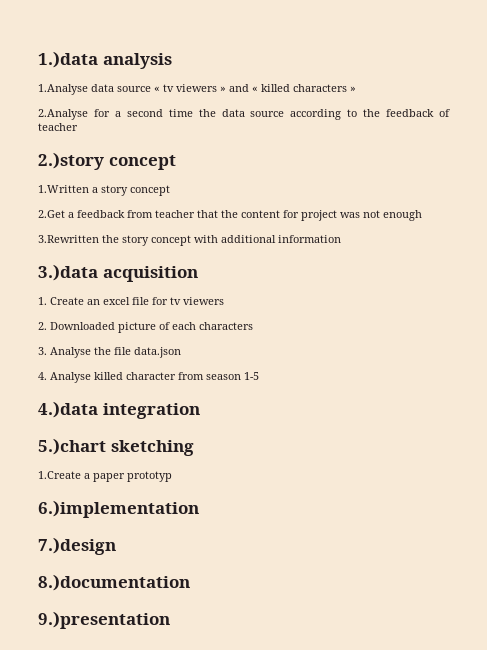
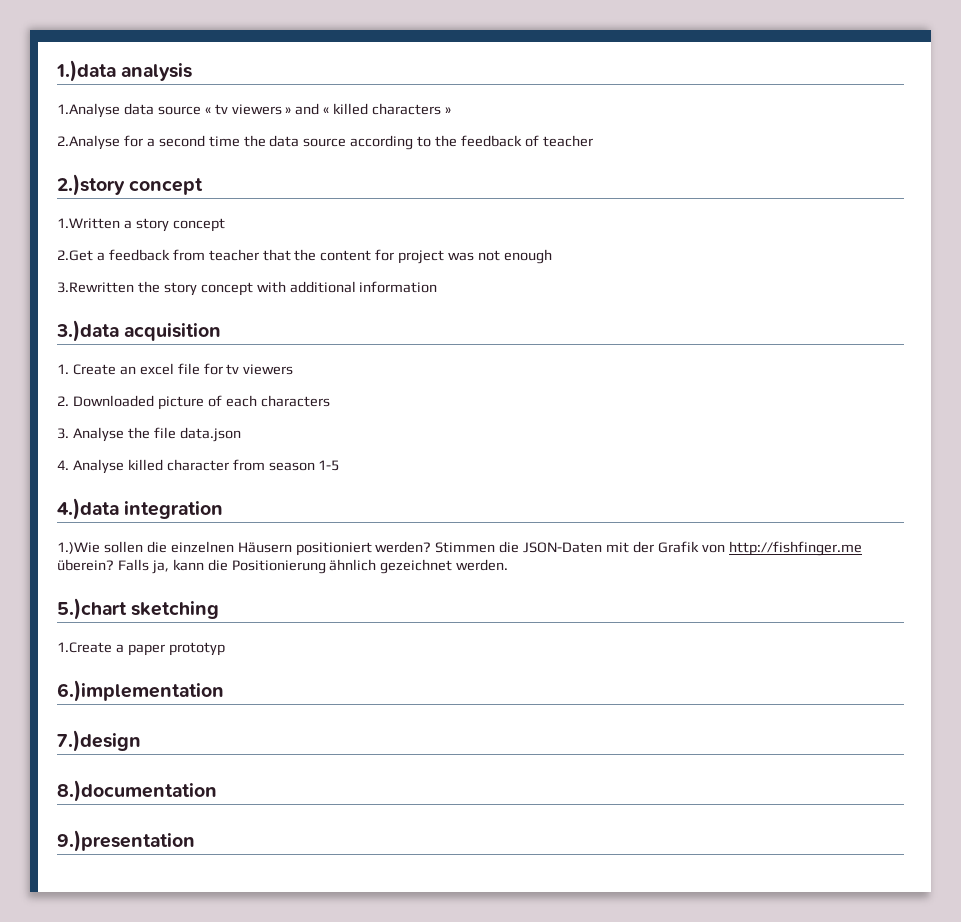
+ 1.)Wie sollen die einzelnen Häusern positioniert werden? Stimmen die JSON-Daten mit der Grafik von http://fishfinger.me überein? Falls ja, kann die Positionierung ähnlich gezeichnet werden.

